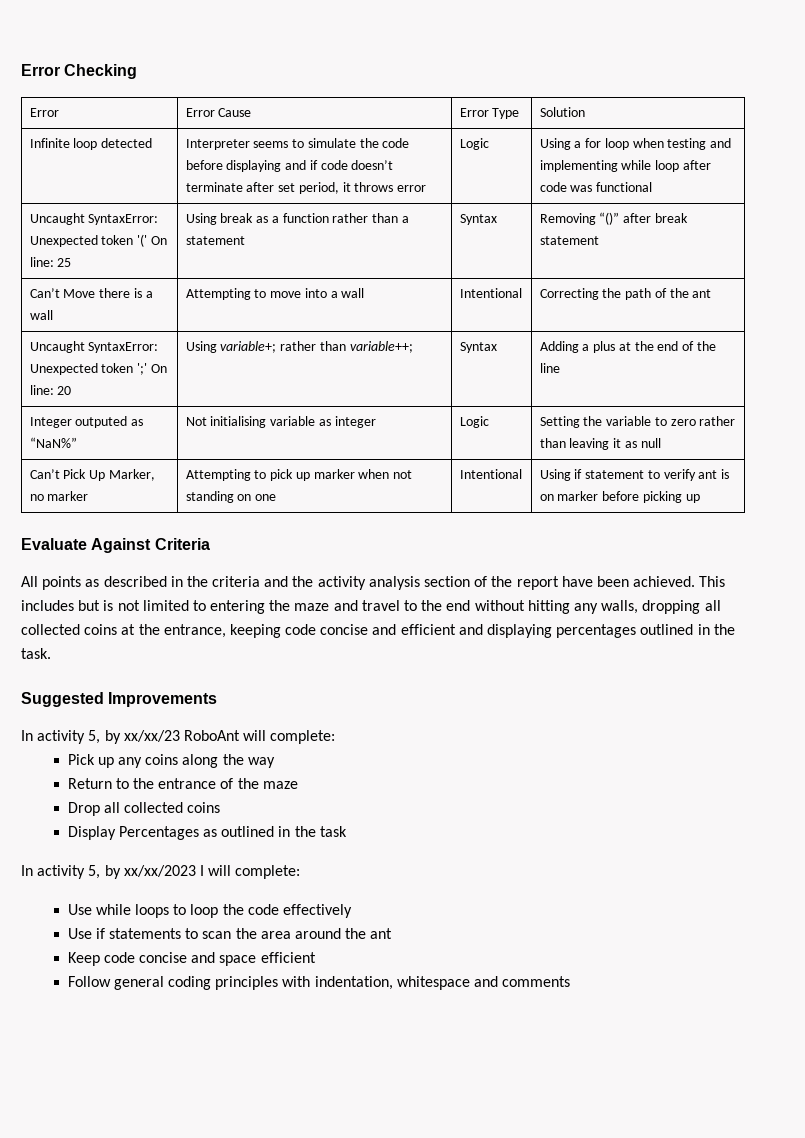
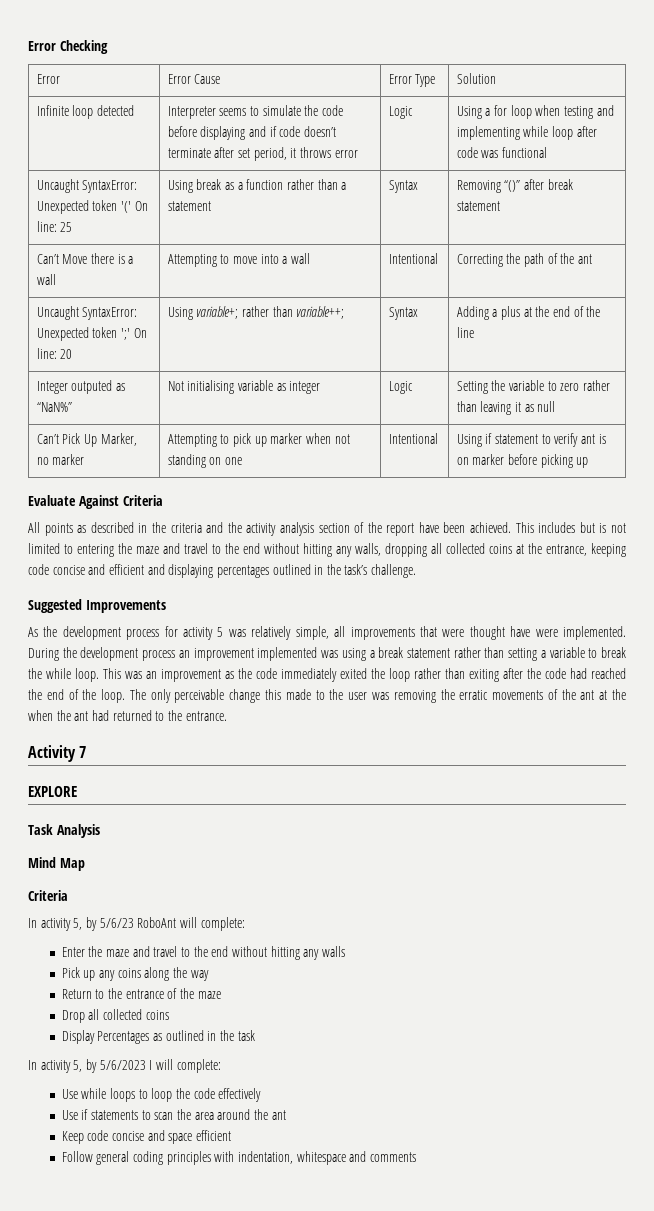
- This includes but is not limited to entering the maze and travel to the end without hitting any walls, dropping all collected coins at the entrance, keeping code concise and efficient and displaying percentages outlined in the task.
+ This includes but is not limited to entering the maze and travel to the end without hitting any walls, dropping all collected coins at the entrance, keeping code concise and efficient and displaying percentages outlined in the task’s challenge.
- In activity 5, by xx/xx/23 RoboAnt will complete:
+ As the development process for activity 5 was relatively simple, all improvements that were thought have were implemented. During the development process an improvement implemented was using a break statement rather than setting a variable to break the while loop. This was an improvement as the code immediately exited the loop rather than exiting after the code had reached the end of the loop. The only perceivable change this made to the user was removing the erratic movements of the ant at the when the ant had returned to the entrance.
+ Activity 7
+ EXPLORE
+ Task Analysis
+ Mind Map
+ Criteria
+ In activity 5, by 5/6/23 RoboAnt will complete:
+ Enter the maze and travel to the end without hitting any walls
- In activity 5, by xx/xx/2023 I will complete:
+ In activity 5, by 5/6/2023 I will complete:

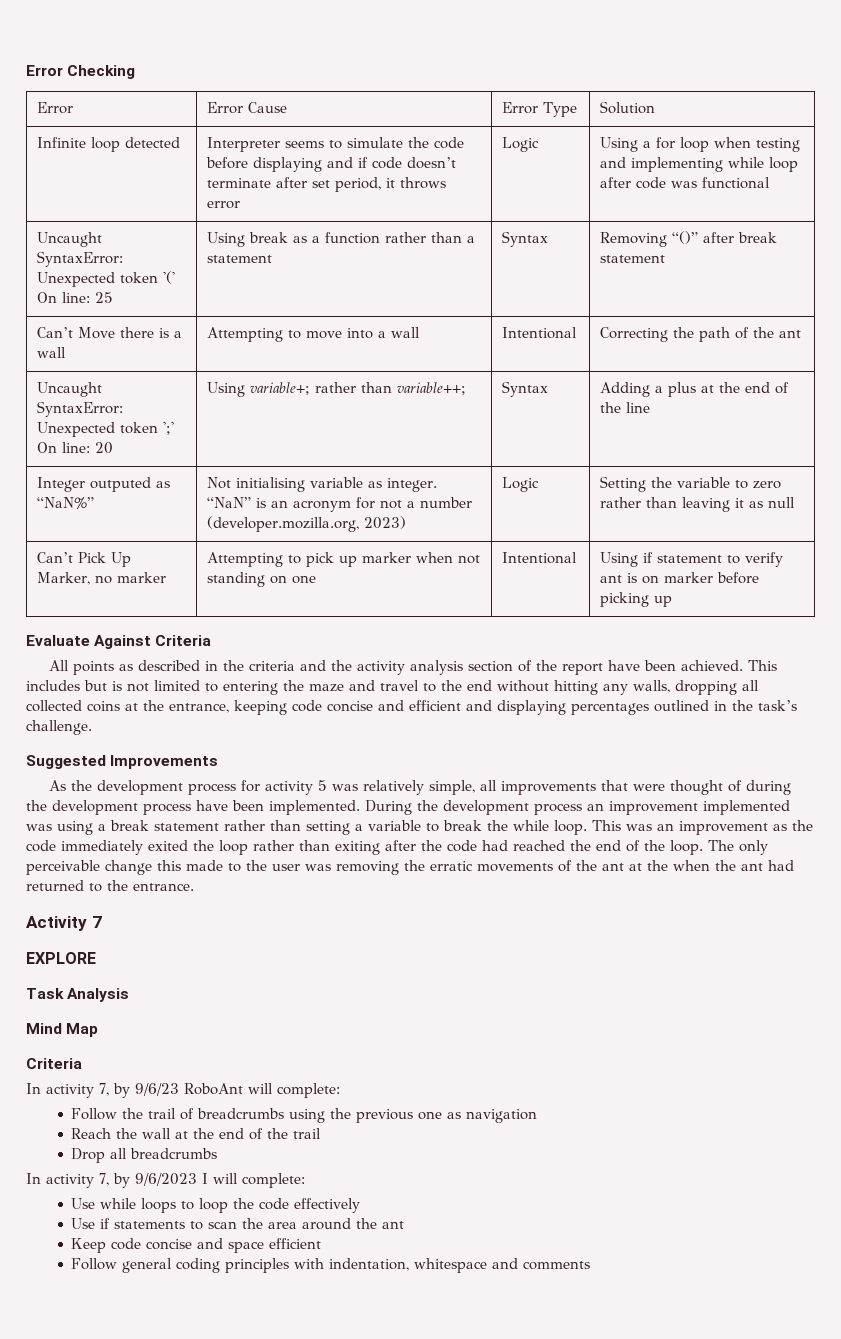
- Integer outputed as “NaN%” | Not initialising variable as integer | Logic | Setting the variable to zero rather than leaving it as null
+ Integer outputed as “NaN%” | Not initialising variable as integer. “NaN” is an acronym for not a number (developer.mozilla.org, 2023) | Logic | Setting the variable to zero rather than leaving it as null
- As the development process for activity 5 was relatively simple, all improvements that were thought have were implemented.
+ As the development process for activity 5 was relatively simple, all improvements that were thought of during the development process have been implemented.
- In activity 5, by 5/6/23 RoboAnt will complete:
+ In activity 7, by 9/6/23 RoboAnt will complete:
- Enter the maze and travel to the end without hitting any walls
- Pick up any coins along the way
- Return to the entrance of the maze
+ Follow the trail of breadcrumbs using the previous one as navigation
+ Reach the wall at the end of the trail
- Drop all collected coins
- Display Percentages as outlined in the task
- In activity 5, by 5/6/2023 I will complete:
+ Drop all breadcrumbs
+ In activity 7, by 9/6/2023 I will complete:

